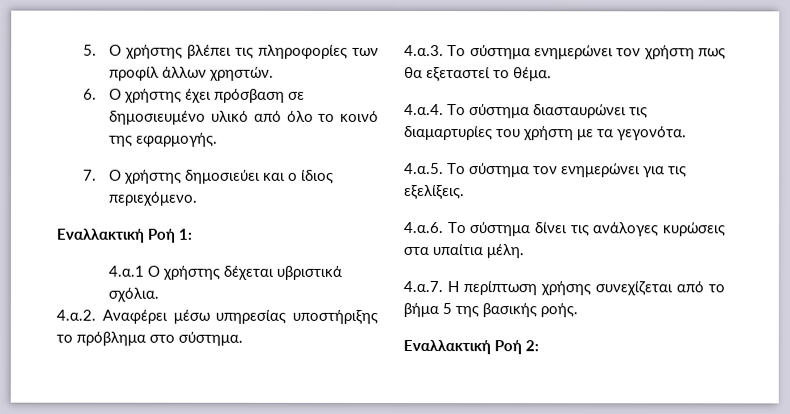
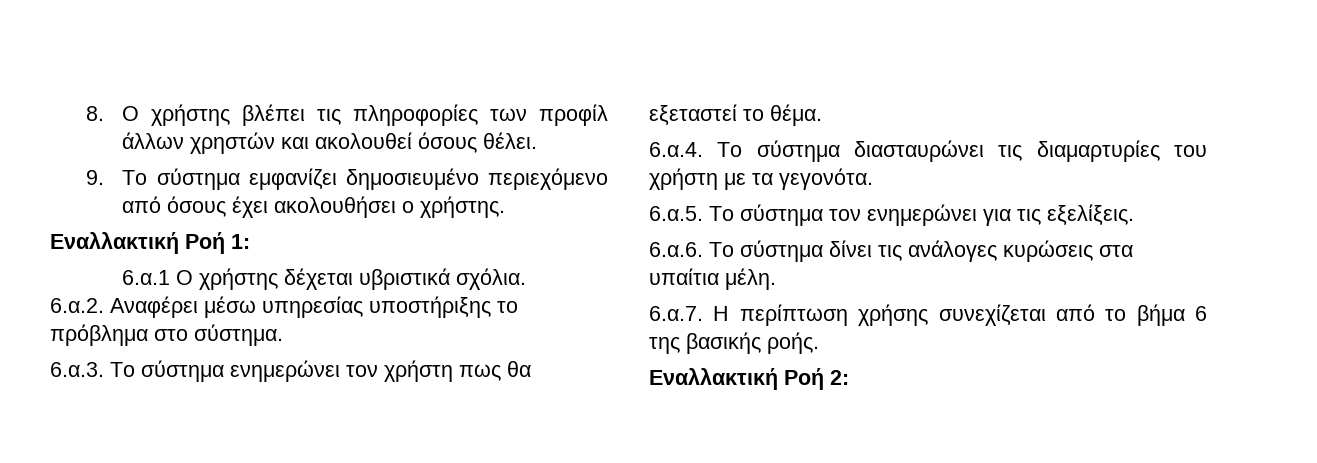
- 5. Ο χρήστης βλέπει τις πληροφορίες των προφίλ άλλων χρηστών.
- 6. Ο χρήστης έχει πρόσβαση σε δημοσιευμένο υλικό από όλο το κοινό της εφαρμογής.
- 7. Ο χρήστης δημοσιεύει και ο ίδιος περιεχόμενο.
+ 8. Ο χρήστης βλέπει τις πληροφορίες των προφίλ άλλων χρηστών και ακολουθεί όσους θέλει.
+ 9. Το σύστημα εμφανίζει δημοσιευμένο περιεχόμενο από όσους έχει ακολουθήσει ο χρήστης.
- 4.α.1 Ο χρήστης δέχεται υβριστικά σχόλια.
+ 6.α.1 Ο χρήστης δέχεται υβριστικά σχόλια.
- 4.α.2. Αναφέρει μέσω υπηρεσίας υποστήριξης το πρόβλημα στο σύστημα.
+ 6.α.2. Αναφέρει μέσω υπηρεσίας υποστήριξης το πρόβλημα στο σύστημα.
- 4.α.3. Το σύστημα ενημερώνει τον χρήστη πως θα εξεταστεί το θέμα.
+ 6.α.3. Το σύστημα ενημερώνει τον χρήστη πως θα εξεταστεί το θέμα.
- 4.α.4. Το σύστημα διασταυρώνει τις διαμαρτυρίες του χρήστη με τα γεγονότα.
+ 6.α.4. Το σύστημα διασταυρώνει τις διαμαρτυρίες του χρήστη με τα γεγονότα.
- 4.α.5. Το σύστημα τον ενημερώνει για τις εξελίξεις.
+ 6.α.5. Το σύστημα τον ενημερώνει για τις εξελίξεις.
- 4.α.6. Το σύστημα δίνει τις ανάλογες κυρώσεις στα υπαίτια μέλη.
+ 6.α.6. Το σύστημα δίνει τις ανάλογες κυρώσεις στα υπαίτια μέλη.
- 4.α.7. Η περίπτωση χρήσης συνεχίζεται από το βήμα 5 της βασικής ροής.
+ 6.α.7. Η περίπτωση χρήσης συνεχίζεται από το βήμα 6 της βασικής ροής.

